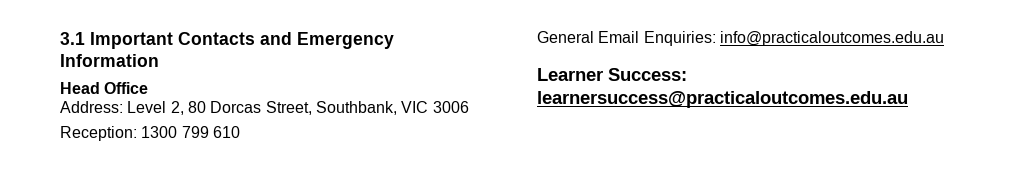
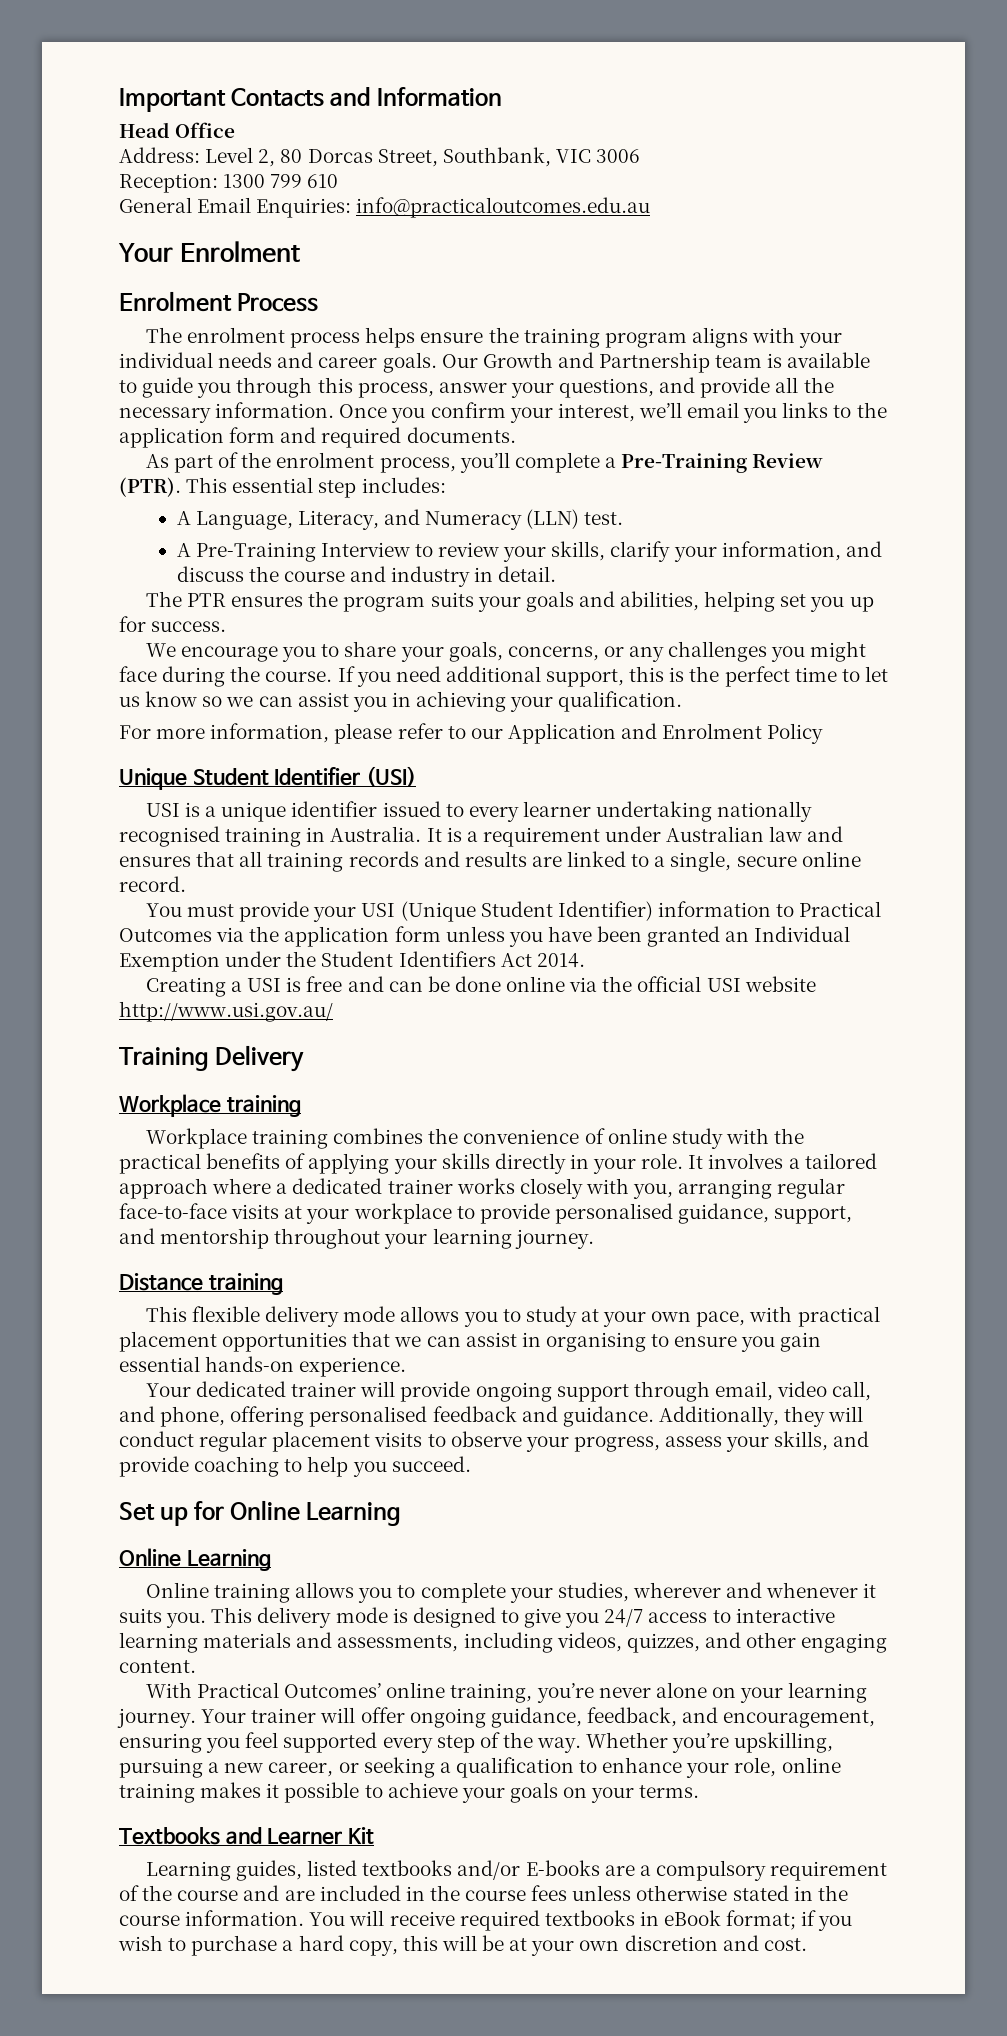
- 3.1 Important Contacts and Emergency Information
+ Important Contacts and Information
- Learner Success: learnersuccess@practicaloutcomes.edu.au
+ Your Enrolment
+ Enrolment Process
+ The enrolment process helps ensure the training program aligns with your individual needs and career goals. Our Growth and Partnership team is available to guide you through this process, answer your questions, and provide all the necessary information. Once you confirm your interest, we’ll email you links to the application form and required documents.
+ As part of the enrolment process, you’ll complete a Pre-Training Review (PTR). This essential step includes:
+ A Language, Literacy, and Numeracy (LLN) test.
+ A Pre-Training Interview to review your skills, clarify your information, and discuss the course and industry in detail.
+ The PTR ensures the program suits your goals and abilities, helping set you up for success.
+ We encourage you to share your goals, concerns, or any challenges you might face during the course. If you need additional support, this is the perfect time to let us know so we can assist you in achieving your qualification.
+ For more information, please refer to our Application and Enrolment Policy
+ Unique Student Identifier (USI)
+ USI is a unique identifier issued to every learner undertaking nationally recognised training in Australia. It is a requirement under Australian law and ensures that all training records and results are linked to a single, secure online record.
+ You must provide your USI (Unique Student Identifier) information to Practical Outcomes via the application form unless you have been granted an Individual Exemption under the Student Identifiers Act 2014.
+ Creating a USI is free and can be done online via the official USI website http://www.usi.gov.au/
+ Training Delivery
+ Workplace training
+ Workplace training combines the convenience of online study with the practical benefits of applying your skills directly in your role. It involves a tailored approach where a dedicated trainer works closely with you, arranging regular face-to-face visits at your workplace to provide personalised guidance, support, and mentorship throughout your learning journey.
+ Distance training
+ This flexible delivery mode allows you to study at your own pace, with practical placement opportunities that we can assist in organising to ensure you gain essential hands-on experience.
+ Your dedicated trainer will provide ongoing support through email, video call, and phone, offering personalised feedback and guidance. Additionally, they will conduct regular placement visits to observe your progress, assess your skills, and provide coaching to help you succeed.
+ Set up for Online Learning
+ Online Learning
+ Online training allows you to complete your studies, wherever and whenever it suits you. This delivery mode is designed to give you 24/7 access to interactive learning materials and assessments, including videos, quizzes, and other engaging content.
+ With Practical Outcomes’ online training, you’re never alone on your learning journey. Your trainer will offer ongoing guidance, feedback, and encouragement, ensuring you feel supported every step of the way. Whether you’re upskilling, pursuing a new career, or seeking a qualification to enhance your role, online training makes it possible to achieve your goals on your terms.
+ Textbooks and Learner Kit
+ Learning guides, listed textbooks and/or E-books are a compulsory requirement of the course and are included in the course fees unless otherwise stated in the course information. You will receive required textbooks in eBook format; if you wish to purchase a hard copy, this will be at your own discretion and cost.

